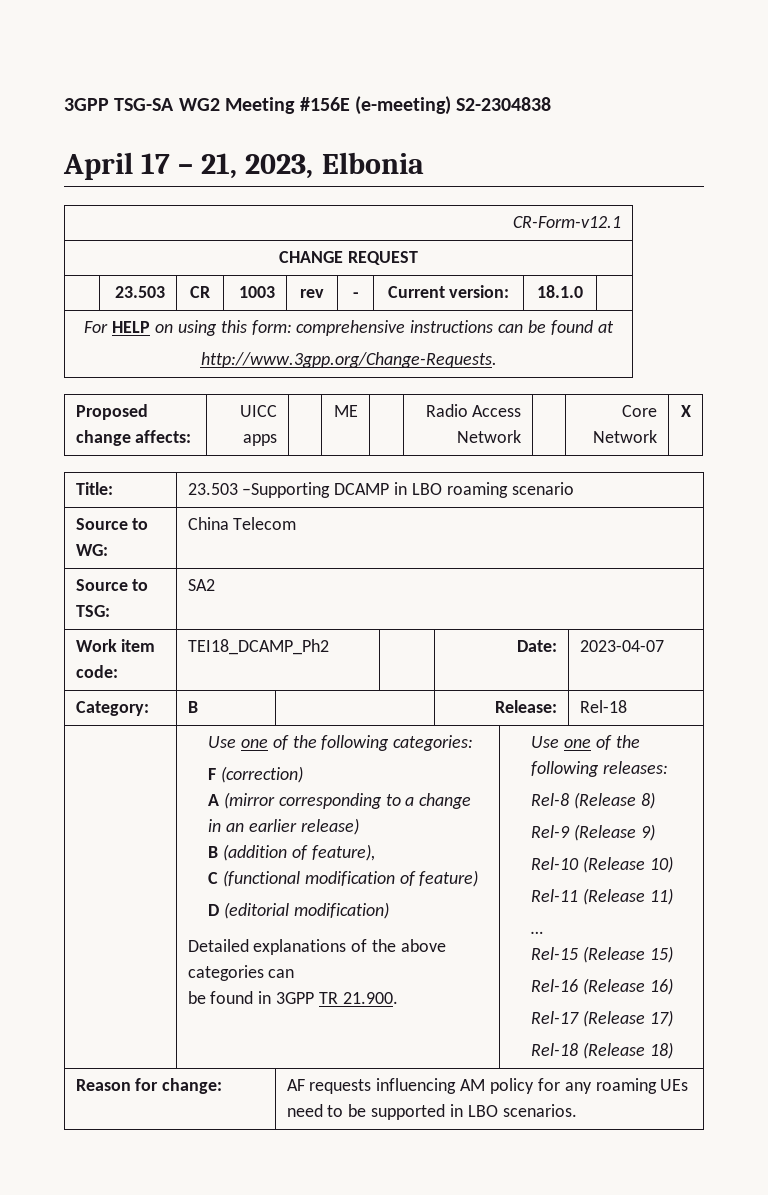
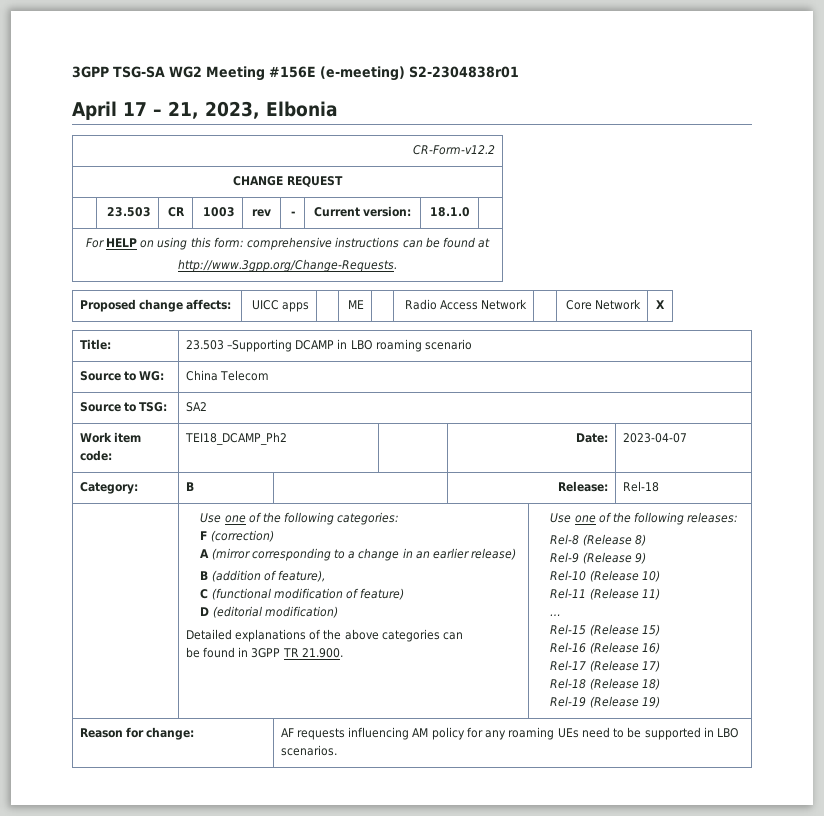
- 3GPP TSG-SA WG2 Meeting #156E (e-meeting) S2-2304838
+ 3GPP TSG-SA WG2 Meeting #156E (e-meeting) S2-2304838r01
- CR-Form-v12.1
+ CR-Form-v12.2
+ Rel-19 (Release 19)

